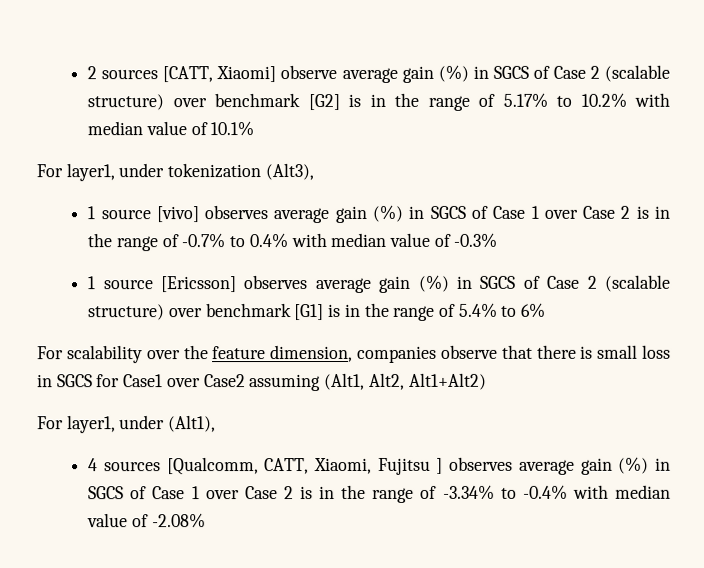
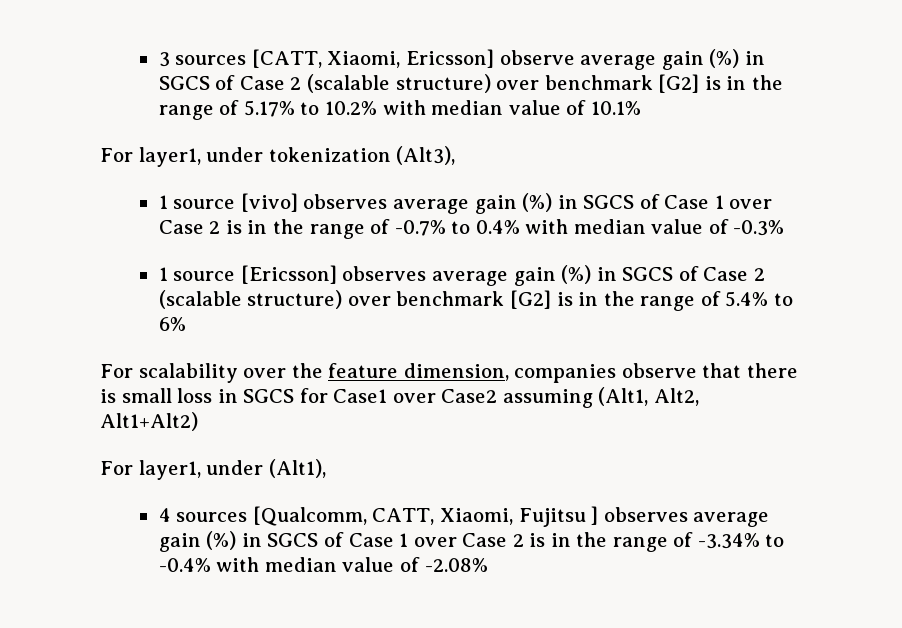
- 2 sources [CATT, Xiaomi] observe average gain (%) in SGCS of Case 2 (scalable structure) over benchmark [G2] is in the range of 5.17% to 10.2% with median value of 10.1%
+ 3 sources [CATT, Xiaomi, Ericsson] observe average gain (%) in SGCS of Case 2 (scalable structure) over benchmark [G2] is in the range of 5.17% to 10.2% with median value of 10.1%
- 1 source [Ericsson] observes average gain (%) in SGCS of Case 2 (scalable structure) over benchmark [G1] is in the range of 5.4% to 6%
+ 1 source [Ericsson] observes average gain (%) in SGCS of Case 2 (scalable structure) over benchmark [G2] is in the range of 5.4% to 6%

